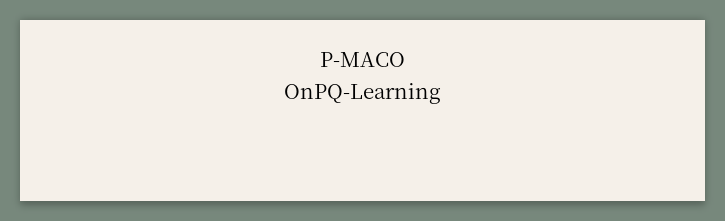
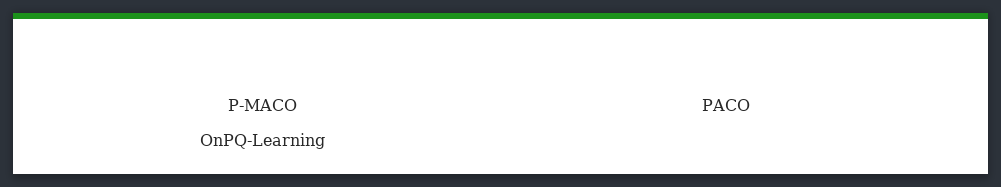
+ PACO

